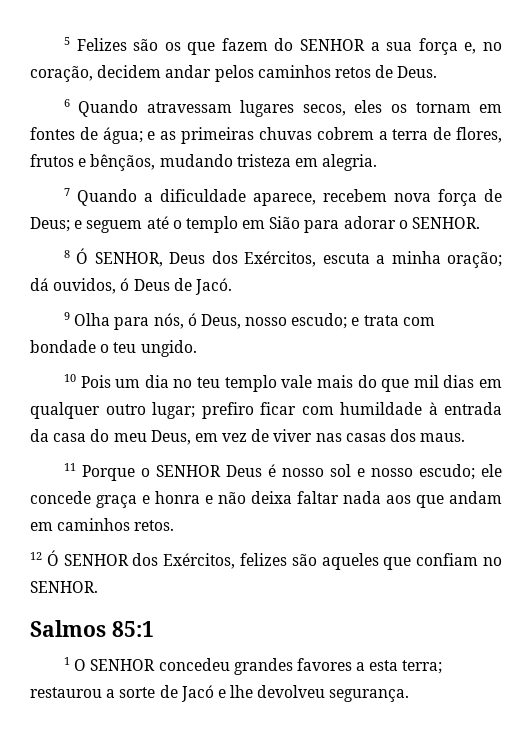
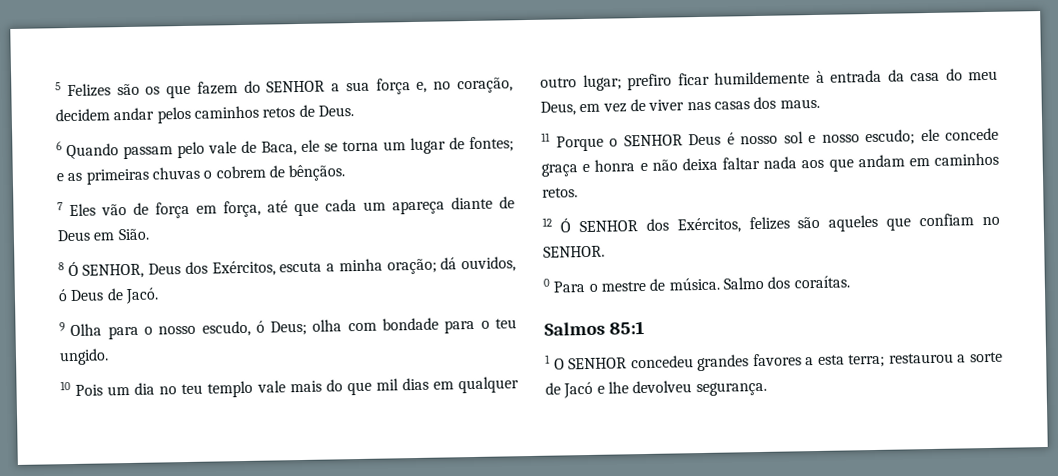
- 6 Quando atravessam lugares secos, eles os tornam em fontes de água; e as primeiras chuvas cobrem a terra de flores, frutos e bênçãos, mudando tristeza em alegria.
- 7 Quando a dificuldade aparece, recebem nova força de Deus; e seguem até o templo em Sião para adorar o SENHOR.
+ 6 Quando passam pelo vale de Baca, ele se torna um lugar de fontes; e as primeiras chuvas o cobrem de bênçãos.
+ 7 Eles vão de força em força, até que cada um apareça diante de Deus em Sião.
- 9 Olha para nós, ó Deus, nosso escudo; e trata com bondade o teu ungido.
+ 9 Olha para o nosso escudo, ó Deus; olha com bondade para o teu ungido.
- 10 Pois um dia no teu templo vale mais do que mil dias em qualquer outro lugar; prefiro ficar com humildade à entrada da casa do meu Deus, em vez de viver nas casas dos maus.
+ 10 Pois um dia no teu templo vale mais do que mil dias em qualquer outro lugar; prefiro ficar humildemente à entrada da casa do meu Deus, em vez de viver nas casas dos maus.
+ 0 Para o mestre de música. Salmo dos coraítas.

